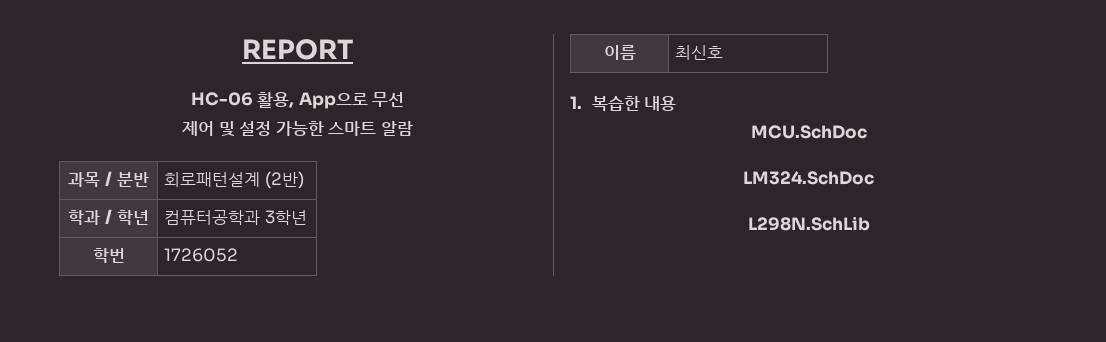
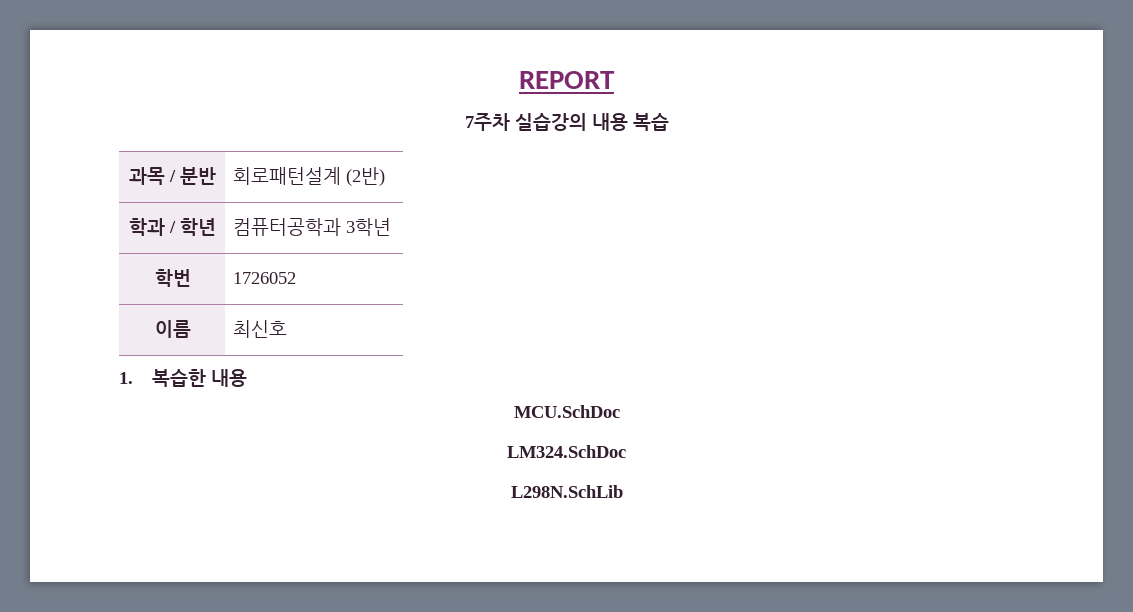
- HC-06 활용, App으로 무선
- 제어 및 설정 가능한 스마트 알람
+ 7주차 실습강의 내용 복습

